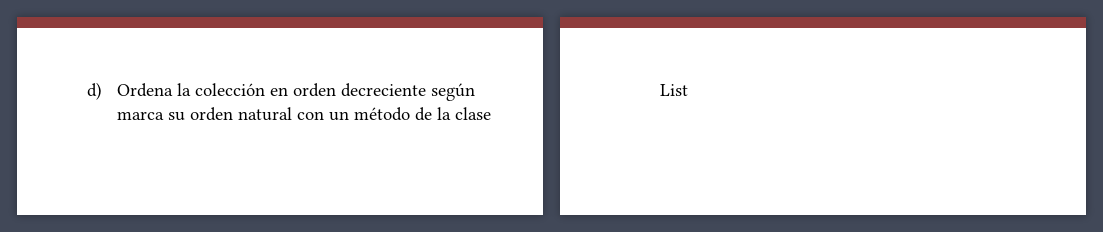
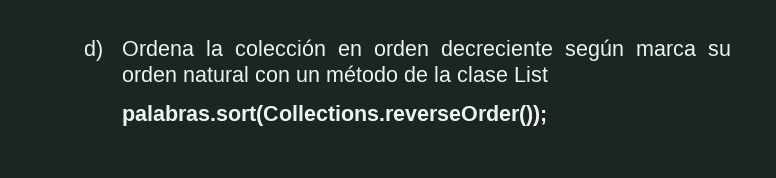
+ palabras.sort(Collections.reverseOrder());

